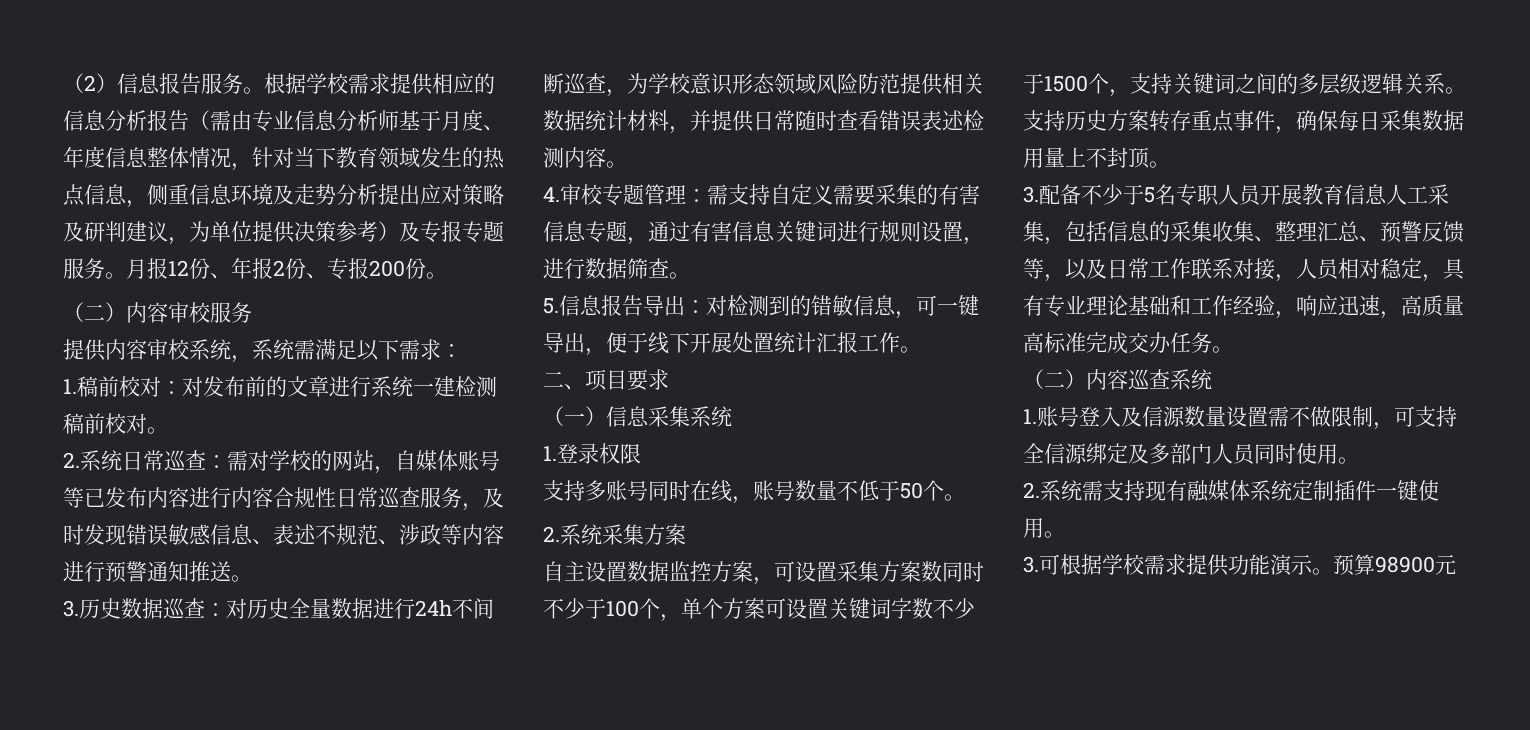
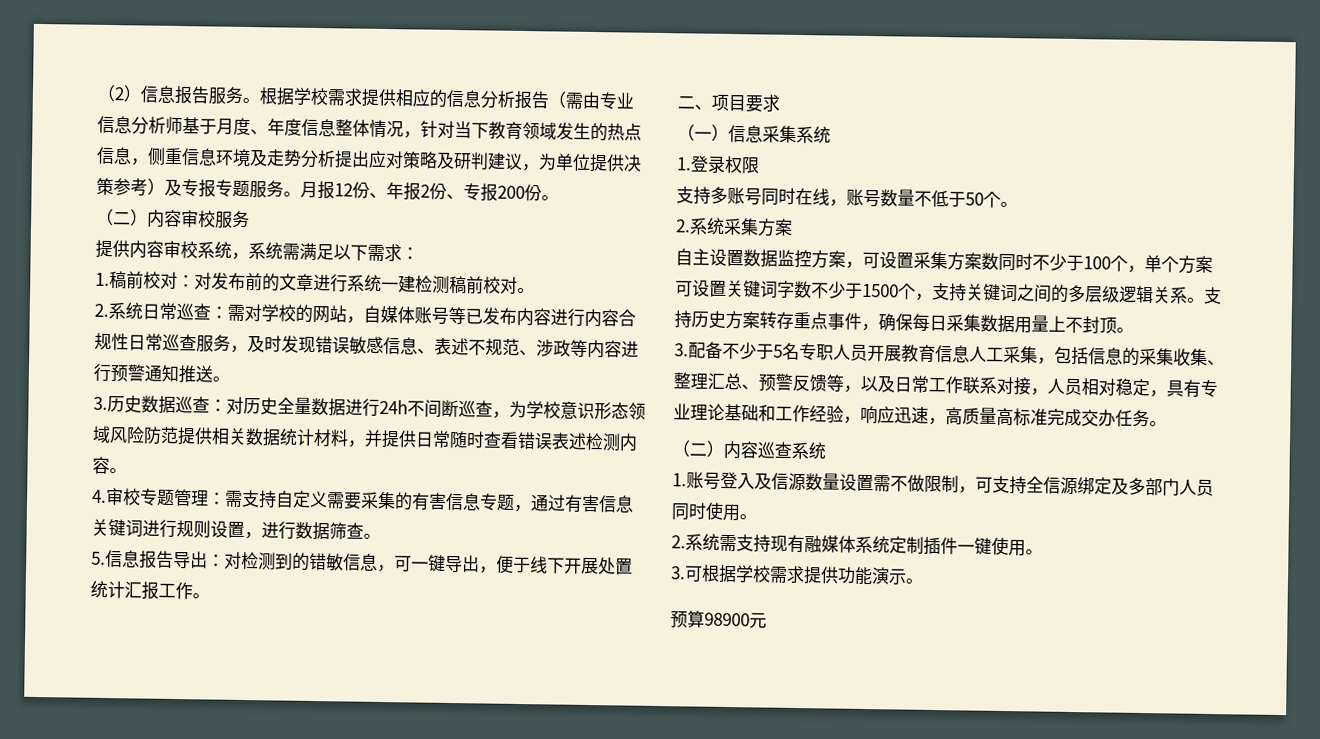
- 3.可根据学校需求提供功能演示。预算98900元
+ 3.可根据学校需求提供功能演示。
+ 预算98900元

